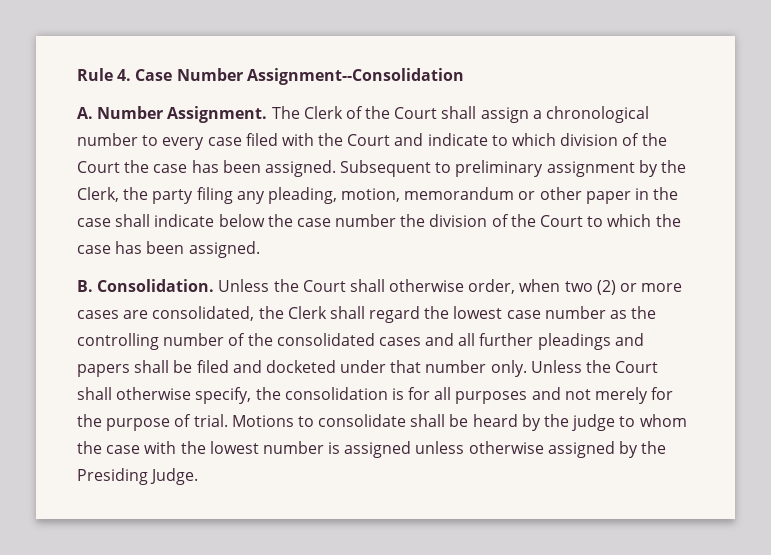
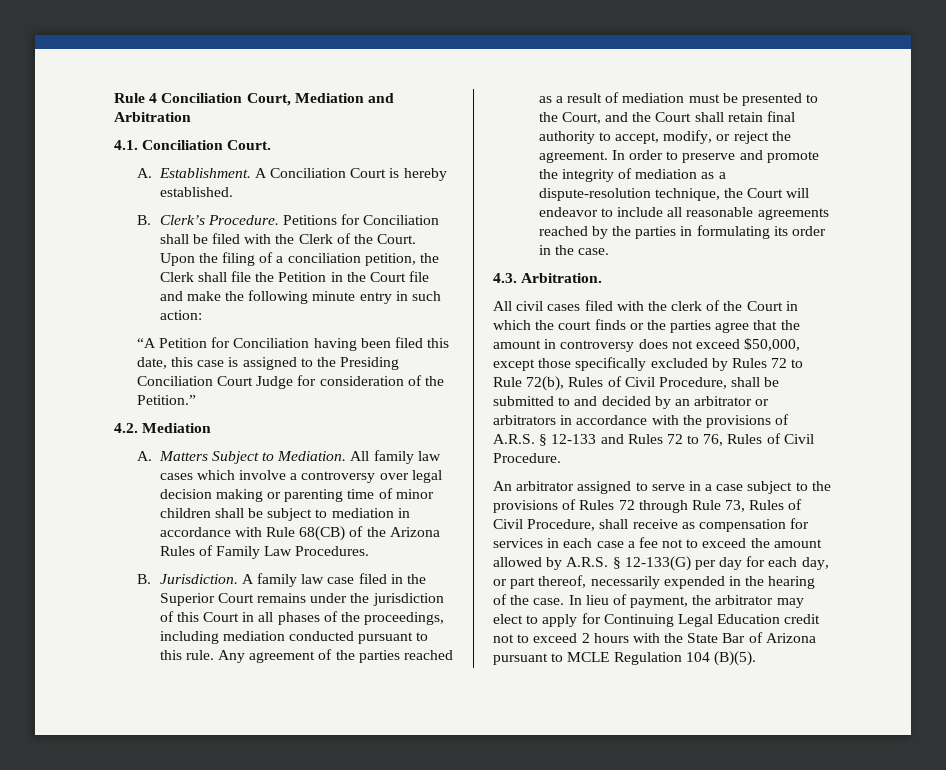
- Rule 4. Case Number Assignment--Consolidation
- A. Number Assignment. The Clerk of the Court shall assign a chronological number to every case filed with the Court and indicate to which division of the Court the case has been assigned. Subsequent to preliminary assignment by the Clerk, the party filing any pleading, motion, memorandum or other paper in the case shall indicate below the case number the division of the Court to which the case has been assigned.
- B. Consolidation. Unless the Court shall otherwise order, when two (2) or more cases are consolidated, the Clerk shall regard the lowest case number as the controlling number of the consolidated cases and all further pleadings and papers shall be filed and docketed under that number only. Unless the Court shall otherwise specify, the consolidation is for all purposes and not merely for the purpose of trial. Motions to consolidate shall be heard by the judge to whom the case with the lowest number is assigned unless otherwise assigned by the Presiding Judge.
+ Rule 4 Conciliation Court, Mediation and Arbitration
+ 4.1. Conciliation Court.
+ A. Establishment. A Conciliation Court is hereby established.
+ B. Clerk’s Procedure. Petitions for Conciliation shall be filed with the Clerk of the Court. Upon the filing of a conciliation petition, the Clerk shall file the Petition in the Court file and make the following minute entry in such action:
+ “A Petition for Conciliation having been filed this date, this case is assigned to the Presiding Conciliation Court Judge for consideration of the Petition.”
+ 4.2. Mediation
+ A. Matters Subject to Mediation. All family law cases which involve a controversy over legal decision making or parenting time of minor children shall be subject to mediation in accordance with Rule 68(CB) of the Arizona Rules of Family Law Procedures.
+ B. Jurisdiction. A family law case filed in the Superior Court remains under the jurisdiction of this Court in all phases of the proceedings, including mediation conducted pursuant to this rule. Any agreement of the parties reached as a result of mediation must be presented to the Court, and the Court shall retain final authority to accept, modify, or reject the agreement. In order to preserve and promote the integrity of mediation as a dispute-resolution technique, the Court will endeavor to include all reasonable agreements reached by the parties in formulating its order in the case.
+ 4.3. Arbitration.
+ All civil cases filed with the clerk of the Court in which the court finds or the parties agree that the amount in controversy does not exceed $50,000, except those specifically excluded by Rules 72 to Rule 72(b), Rules of Civil Procedure, shall be submitted to and decided by an arbitrator or arbitrators in accordance with the provisions of A.R.S. § 12-133 and Rules 72 to 76, Rules of Civil Procedure.
+ An arbitrator assigned to serve in a case subject to the provisions of Rules 72 through Rule 73, Rules of Civil Procedure, shall receive as compensation for services in each case a fee not to exceed the amount allowed by A.R.S. § 12-133(G) per day for each day, or part thereof, necessarily expended in the hearing of the case. In lieu of payment, the arbitrator may elect to apply for Continuing Legal Education credit not to exceed 2 hours with the State Bar of Arizona pursuant to MCLE Regulation 104 (B)(5).

